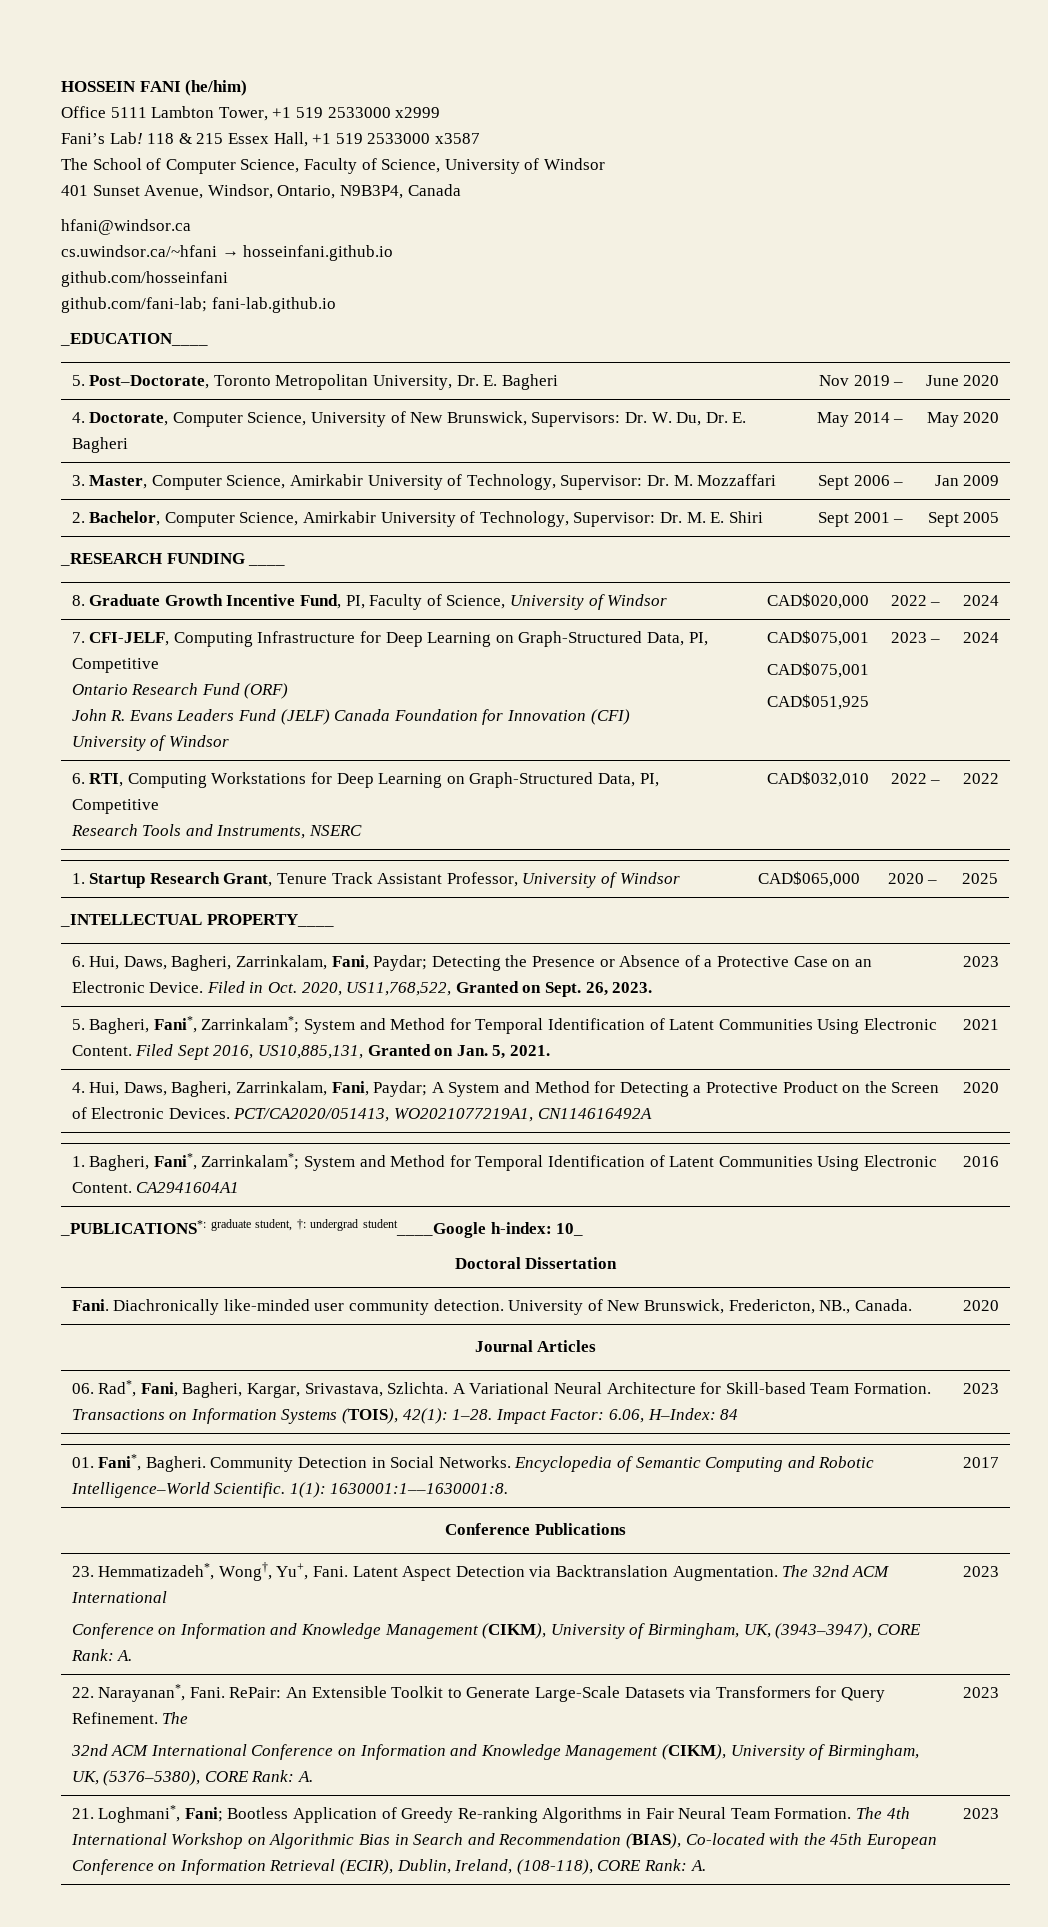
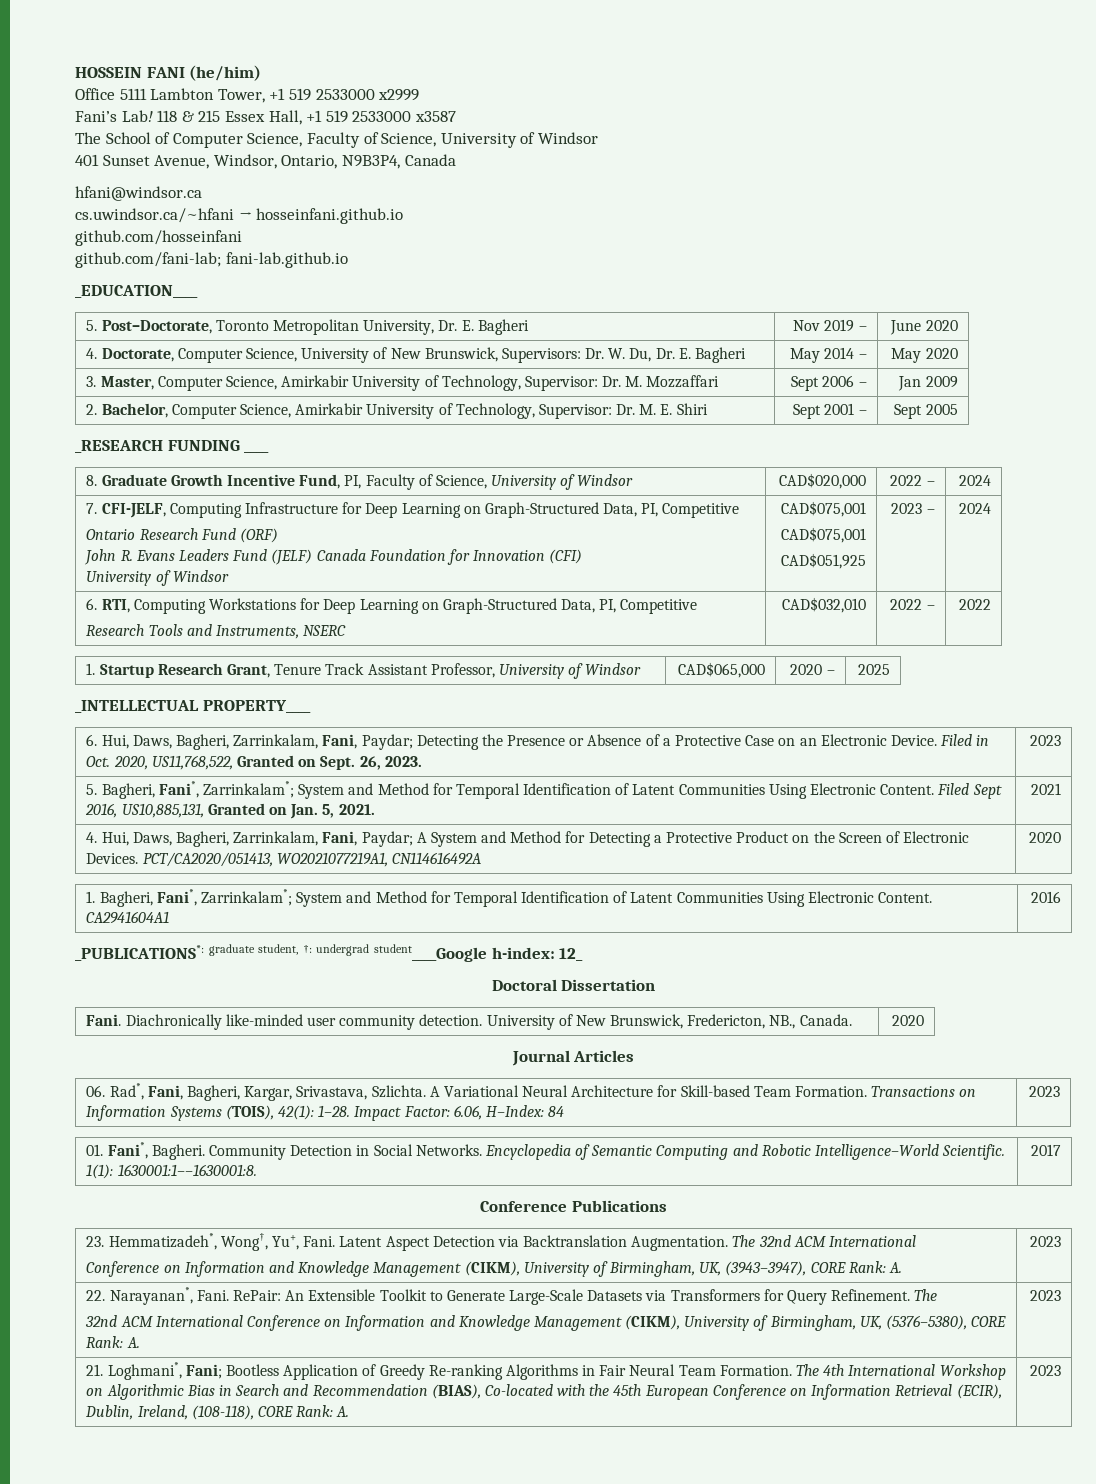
- _PUBLICATIONS*: graduate student, †: undergrad student____Google h-index: 10_
+ _PUBLICATIONS*: graduate student, †: undergrad student____Google h-index: 12_

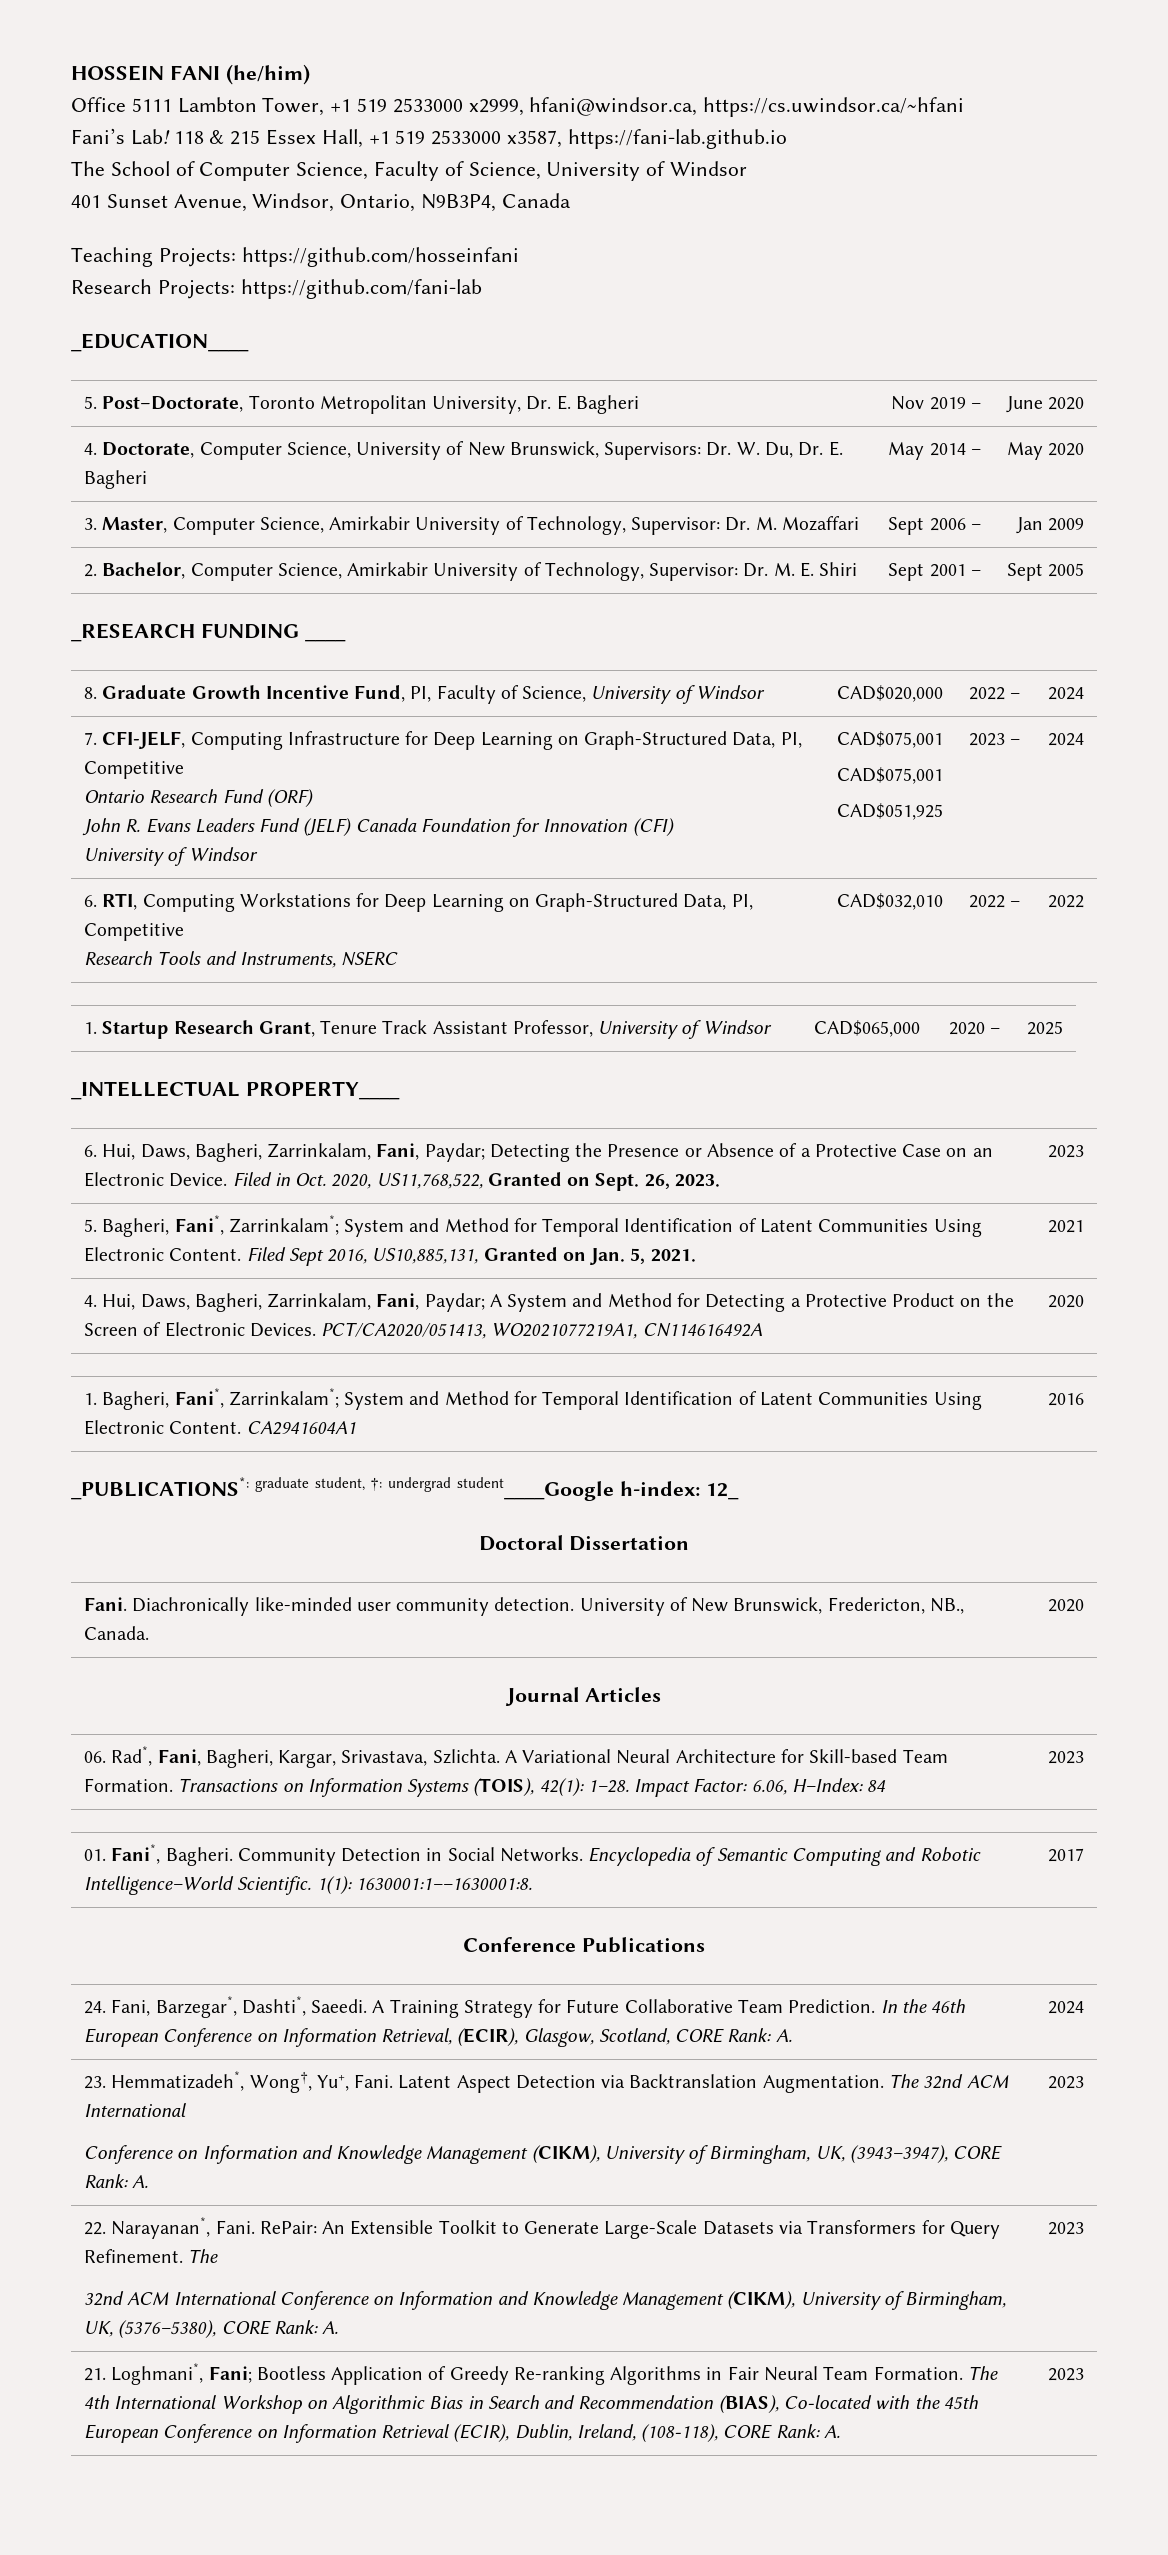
- Office 5111 Lambton Tower, +1 519 2533000 x2999
+ Office 5111 Lambton Tower, +1 519 2533000 x2999, hfani@windsor.ca, https://cs.uwindsor.ca/~hfani
- 118 & 215 Essex Hall, +1 519 2533000 x3587
+ 118 & 215 Essex Hall, +1 519 2533000 x3587, https://fani-lab.github.io
- hfani@windsor.ca
- cs.uwindsor.ca/~hfani → hosseinfani.github.io
- github.com/hosseinfani
- github.com/fani-lab; fani-lab.github.io
+ Teaching Projects: https://github.com/hosseinfani
+ Research Projects: https://github.com/fani-lab
- 3. Master, Computer Science, Amirkabir University of Technology, Supervisor: Dr. M. Mozzaffari | Sept 2006 – | Jan 2009
+ 3. Master, Computer Science, Amirkabir University of Technology, Supervisor: Dr. M. Mozaffari | Sept 2006 – | Jan 2009
+ 24. Fani, Barzegar*, Dashti*, Saeedi. A Training Strategy for Future Collaborative Team Prediction. In the 46th European Conference on Information Retrieval, (ECIR), Glasgow, Scotland, CORE Rank: A. | 2024

